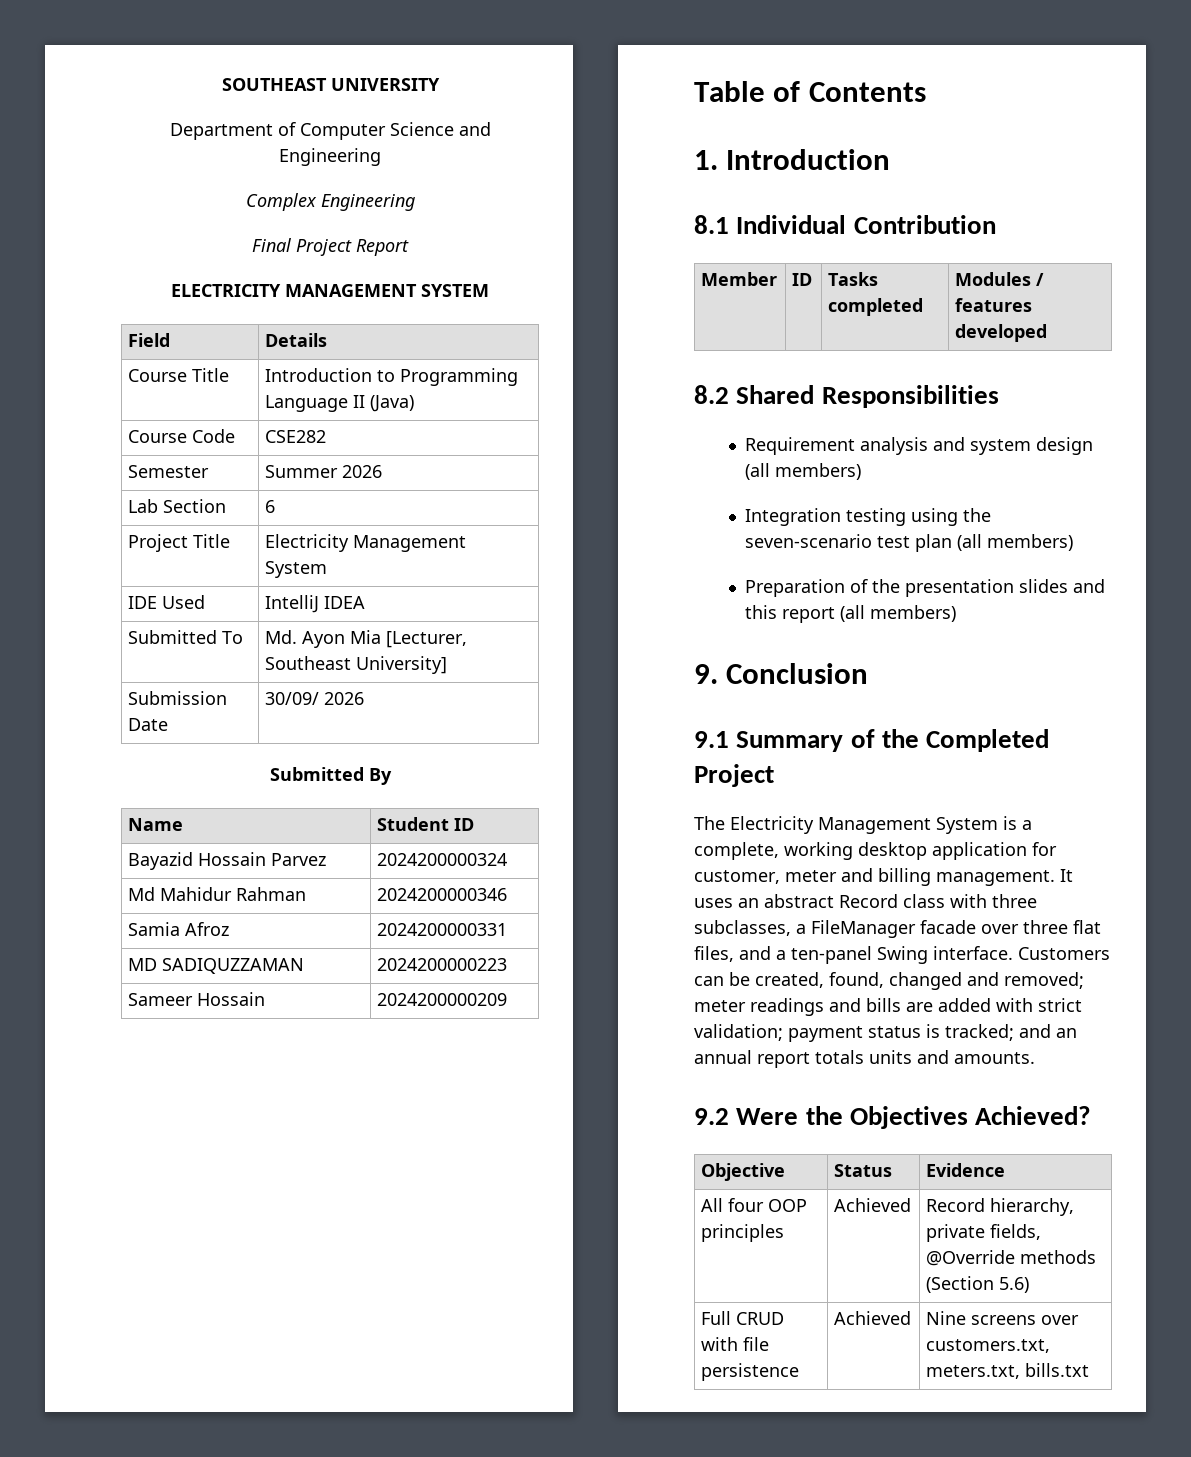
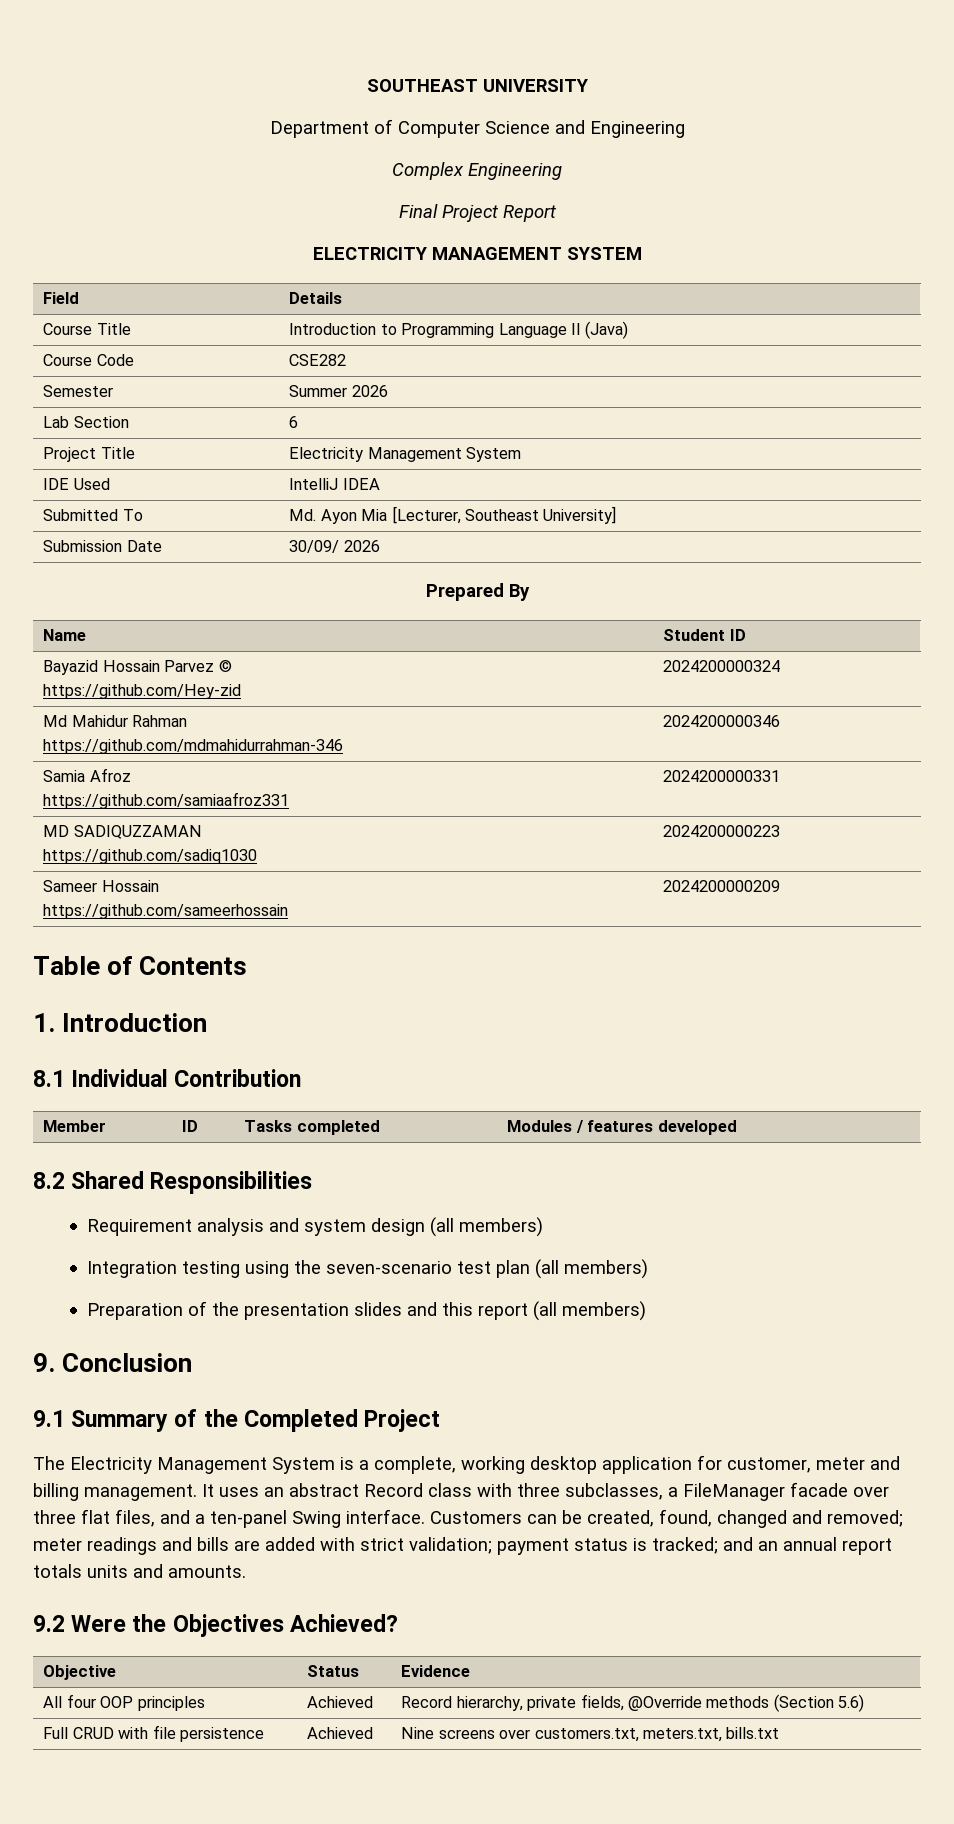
- Submitted By
+ Prepared By
- Bayazid Hossain Parvez | 2024200000324
+ Bayazid Hossain Parvez ©
+ https://github.com/Hey-zid | 2024200000324
- Md Mahidur Rahman | 2024200000346
+ Md Mahidur Rahman
+ https://github.com/mdmahidurrahman-346 | 2024200000346
- Samia Afroz | 2024200000331
+ Samia Afroz
+ https://github.com/samiaafroz331 | 2024200000331
- MD SADIQUZZAMAN | 2024200000223
+ MD SADIQUZZAMAN
+ https://github.com/sadiq1030 | 2024200000223
- Sameer Hossain | 2024200000209
+ Sameer Hossain
+ https://github.com/sameerhossain | 2024200000209

